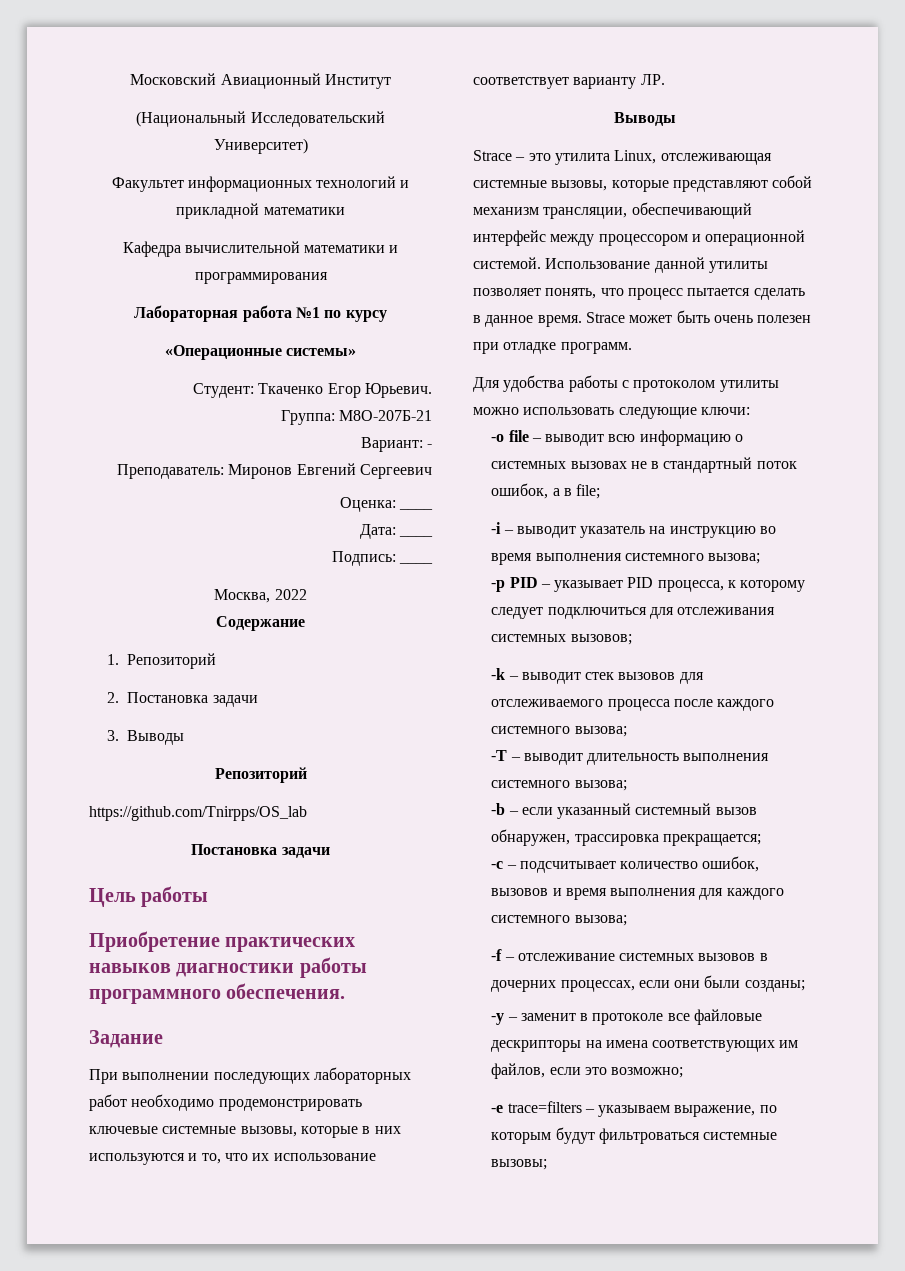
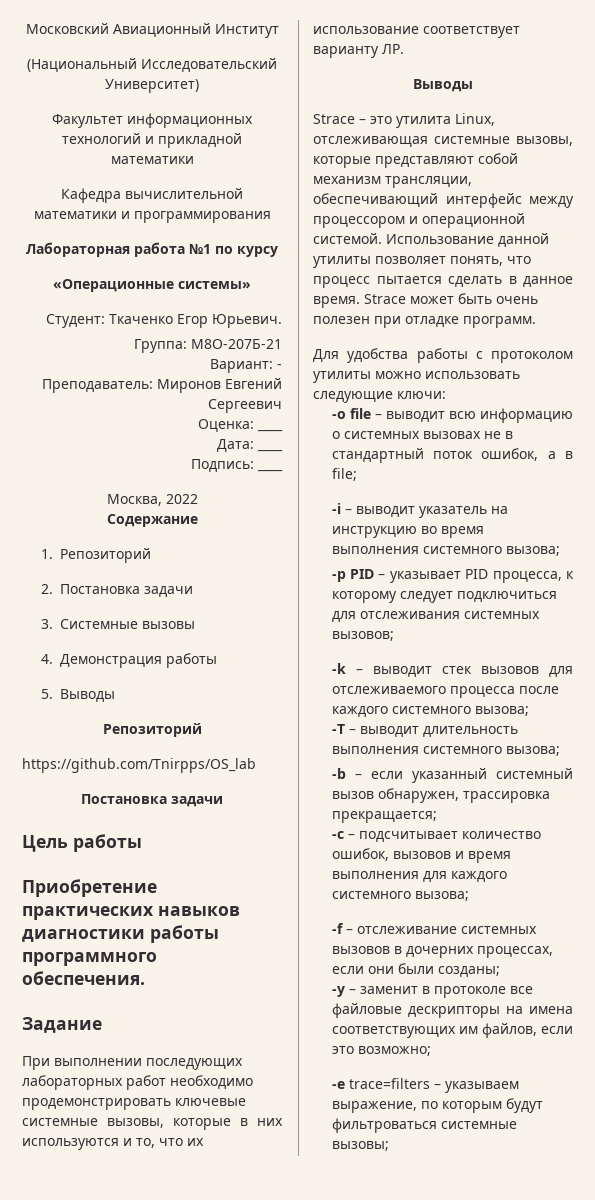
- 3. Выводы
+ 3. Системные вызовы
+ 4. Демонстрация работы
+ 5. Выводы

